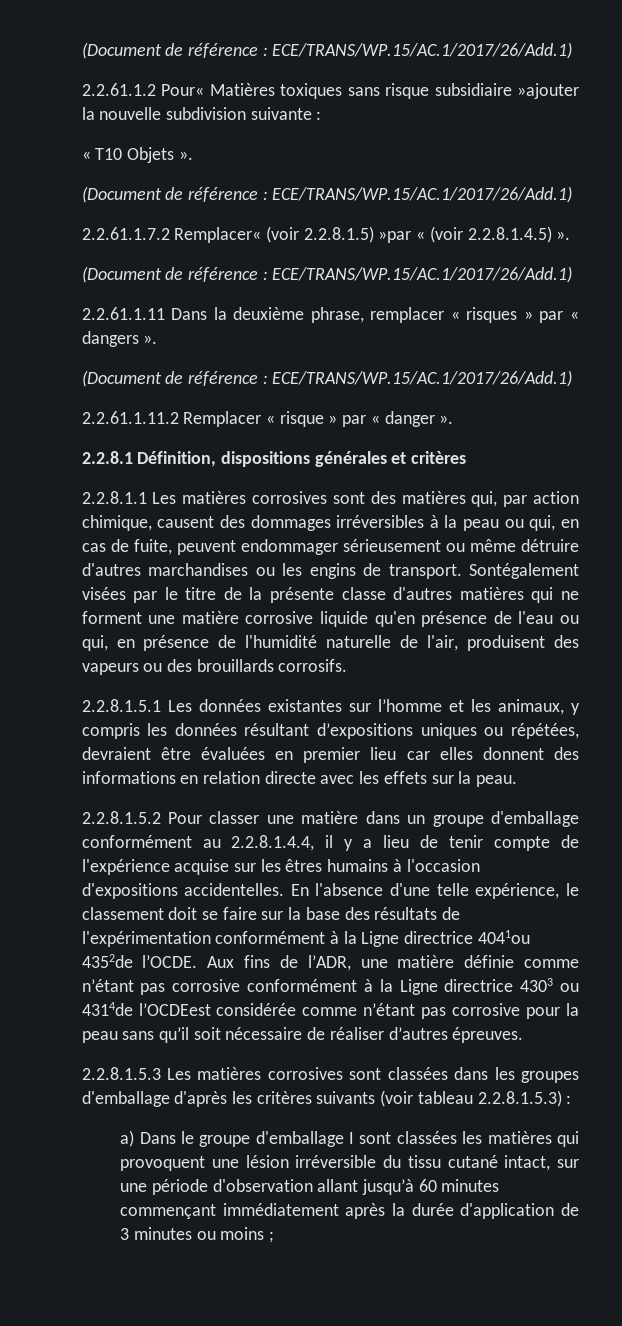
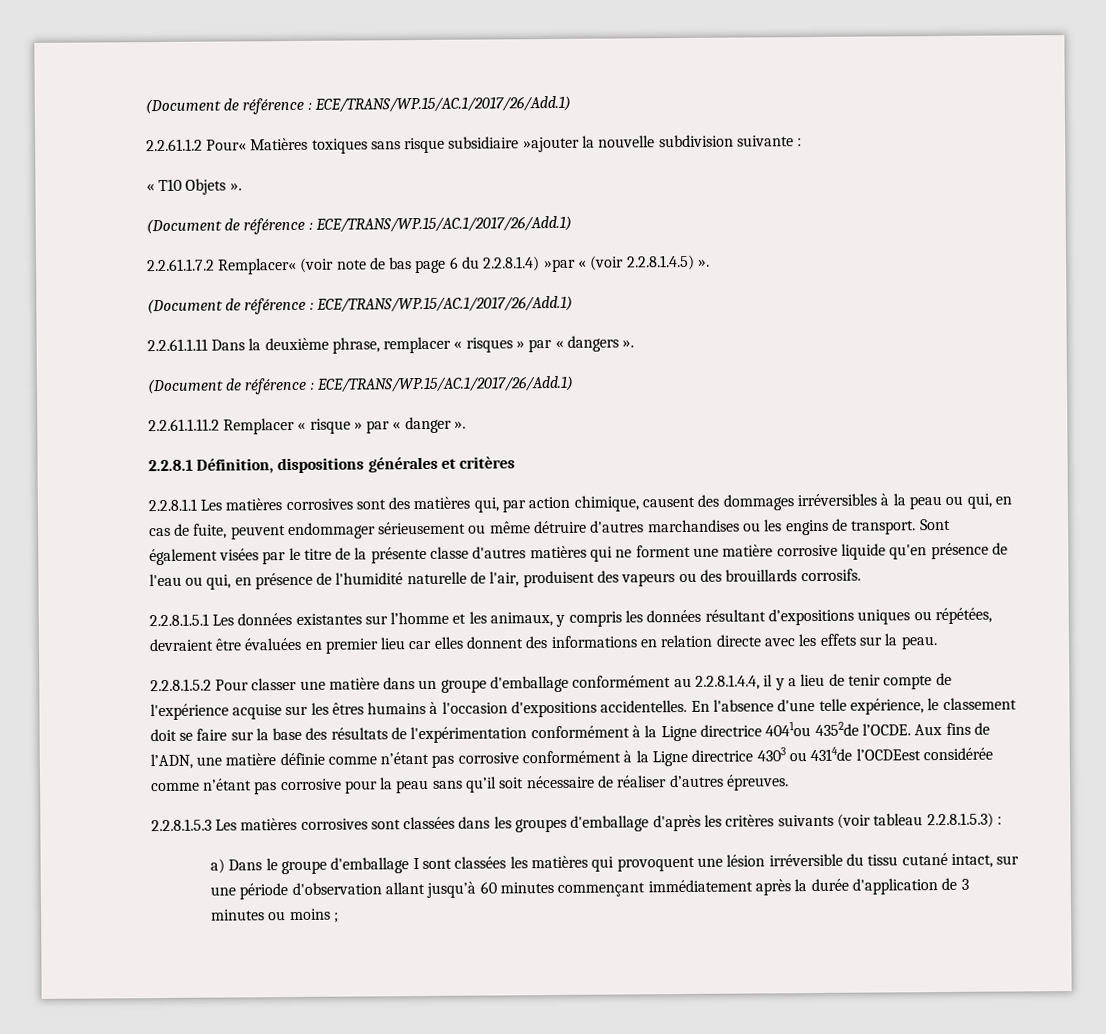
- 2.2.61.1.7.2 Remplacer« (voir 2.2.8.1.5) »par « (voir 2.2.8.1.4.5) ».
+ 2.2.61.1.7.2 Remplacer« (voir note de bas page 6 du 2.2.8.1.4) »par « (voir 2.2.8.1.4.5) ».
- Sontégalement visées par le titre de la présente classe d'autres matières qui ne forment une matière corrosive liquide qu'en présence de l'eau ou qui, en présence de l'humidité naturelle de l'air, produisent des vapeurs ou des brouillards corrosifs.
+ Sont également visées par le titre de la présente classe d'autres matières qui ne forment une matière corrosive liquide qu'en présence de l'eau ou qui, en présence de l'humidité naturelle de l'air, produisent des vapeurs ou des brouillards corrosifs.
- Aux fins de l’ADR, une matière définie comme n’étant pas corrosive conformément à la Ligne directrice 4303 ou 4314de l’OCDEest considérée comme n’étant pas corrosive pour la peau sans qu’il soit nécessaire de réaliser d’autres épreuves.
+ Aux fins de l’ADN, une matière définie comme n’étant pas corrosive conformément à la Ligne directrice 4303 ou 4314de l’OCDEest considérée comme n’étant pas corrosive pour la peau sans qu’il soit nécessaire de réaliser d’autres épreuves.

